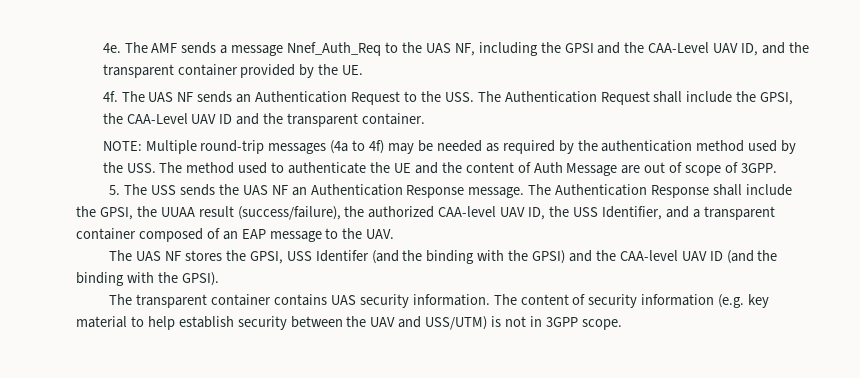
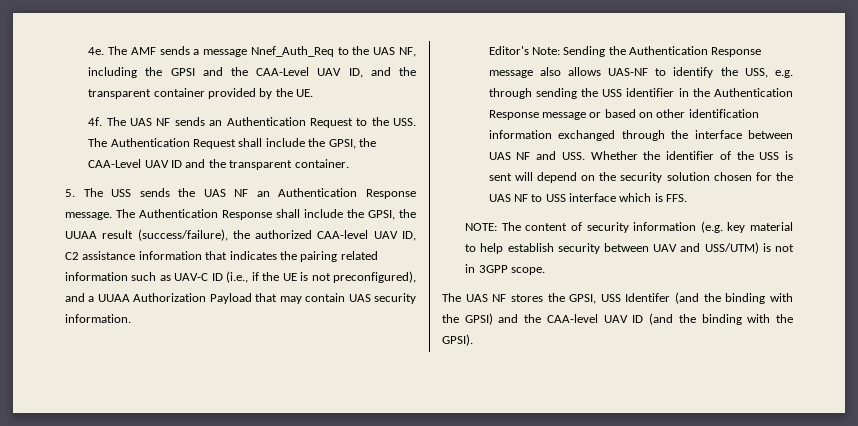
- NOTE: Multiple round-trip messages (4a to 4f) may be needed as required by the authentication method used by the USS. The method used to authenticate the UE and the content of Auth Message are out of scope of 3GPP.
- The Authentication Response shall include the GPSI, the UUAA result (success/failure), the authorized CAA-level UAV ID, the USS Identifier, and a transparent container composed of an EAP message to the UAV.
+ The Authentication Response shall include the GPSI, the UUAA result (success/failure), the authorized CAA-level UAV ID, C2 assistance information that indicates the pairing related information such as UAV-C ID (i.e., if the UE is not preconfigured), and a UUAA Authorization Payload that may contain UAS security information.
+ Editor's Note: Sending the Authentication Response message also allows UAS-NF to identify the USS, e.g. through sending the USS identifier in the Authentication Response message or based on other identification information exchanged through the interface between UAS NF and USS. Whether the identifier of the USS is sent will depend on the security solution chosen for the UAS NF to USS interface which is FFS.
+ NOTE: The content of security information (e.g. key material to help establish security between UAV and USS/UTM) is not in 3GPP scope.
- The transparent container contains UAS security information. The content of security information (e.g. key material to help establish security between the UAV and USS/UTM) is not in 3GPP scope.

